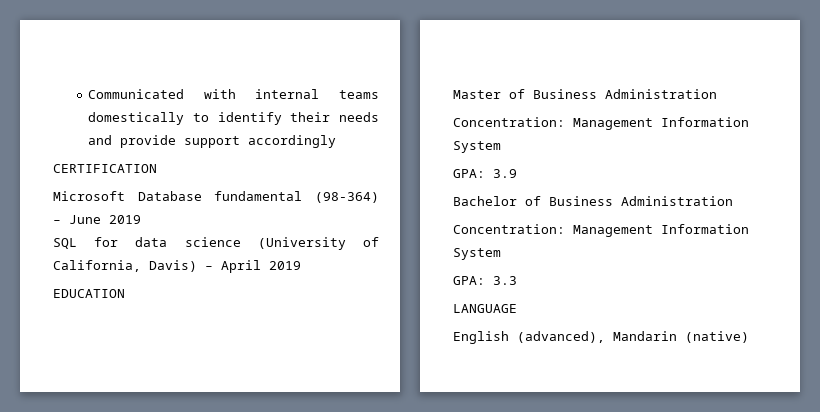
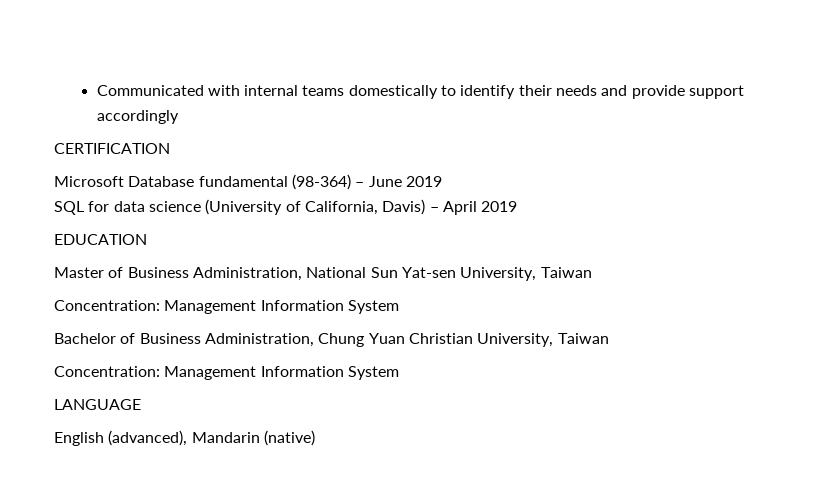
- Master of Business Administration
+ Master of Business Administration, National Sun Yat-sen University, Taiwan
  Concentration: Management Information System
- GPA: 3.9
- Bachelor of Business Administration
+ Bachelor of Business Administration, Chung Yuan Christian University, Taiwan
  Concentration: Management Information System
- GPA: 3.3

